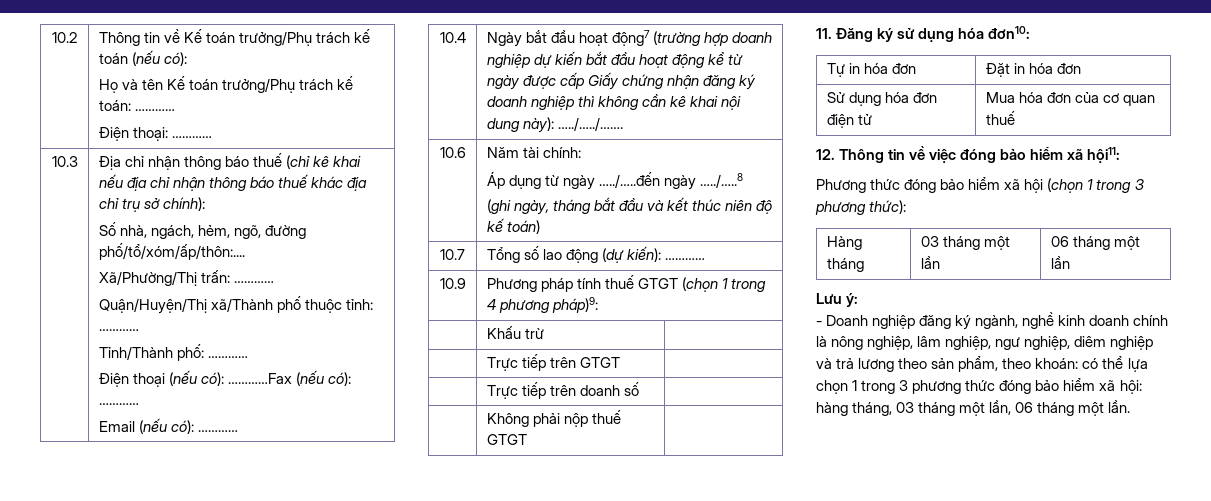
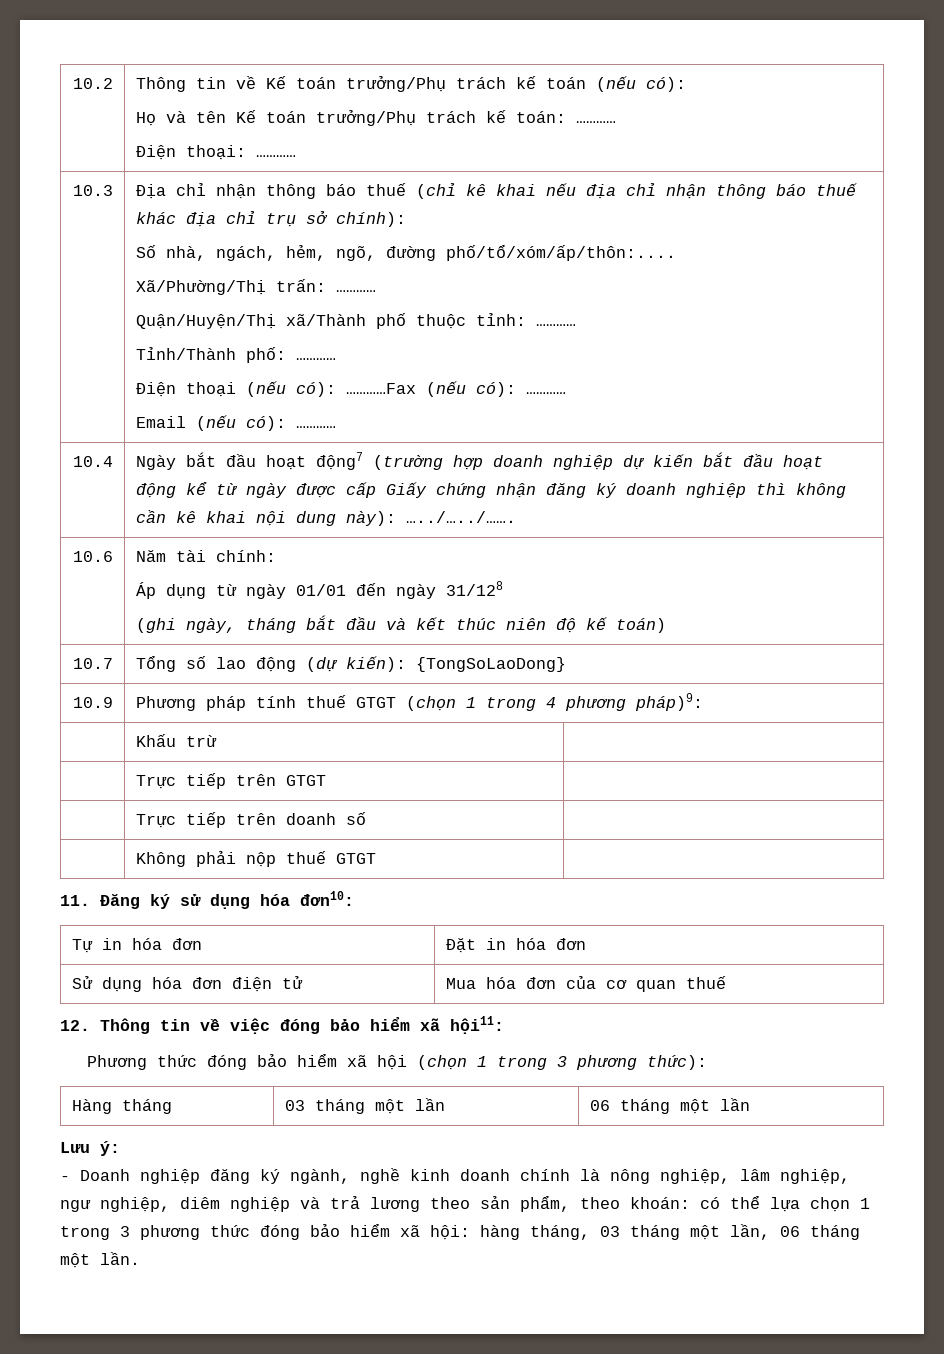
  10.6 | Năm tài chính:
- Áp dụng từ ngày …../…..đến ngày …../…..8
+ Áp dụng từ ngày 01/01 đến ngày 31/128
- 10.7 | Tổng số lao động (dự kiến): …………
+ 10.7 | Tổng số lao động (dự kiến): {TongSoLaoDong}

